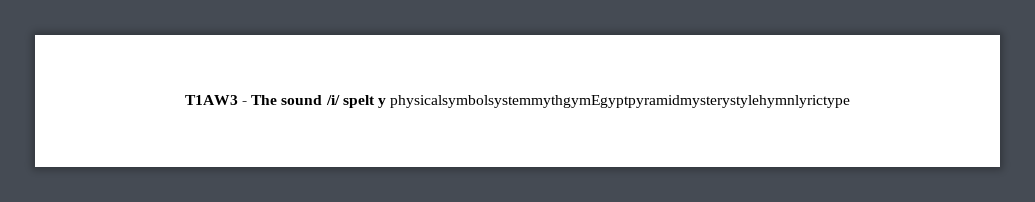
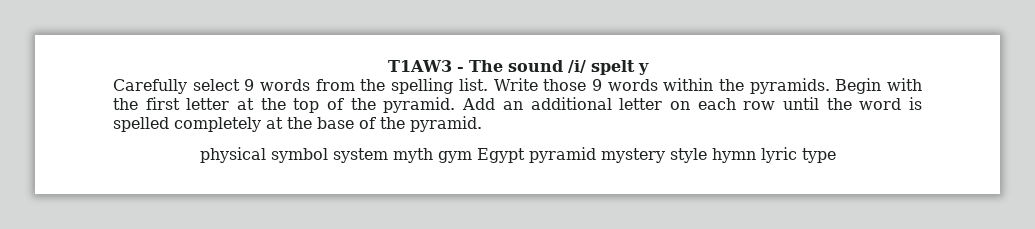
- T1AW3 - The sound /i/ spelt y physicalsymbolsystemmythgymEgyptpyramidmysterystylehymnlyrictype
+ T1AW3 - The sound /i/ spelt y
+ Carefully select 9 words from the spelling list. Write those 9 words within the pyramids. Begin with the first letter at the top of the pyramid. Add an additional letter on each row until the word is spelled completely at the base of the pyramid.
+ physical symbol system myth gym Egypt pyramid mystery style hymn lyric type

